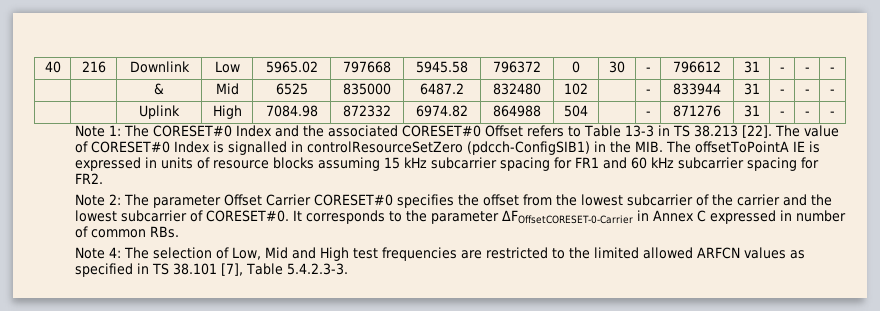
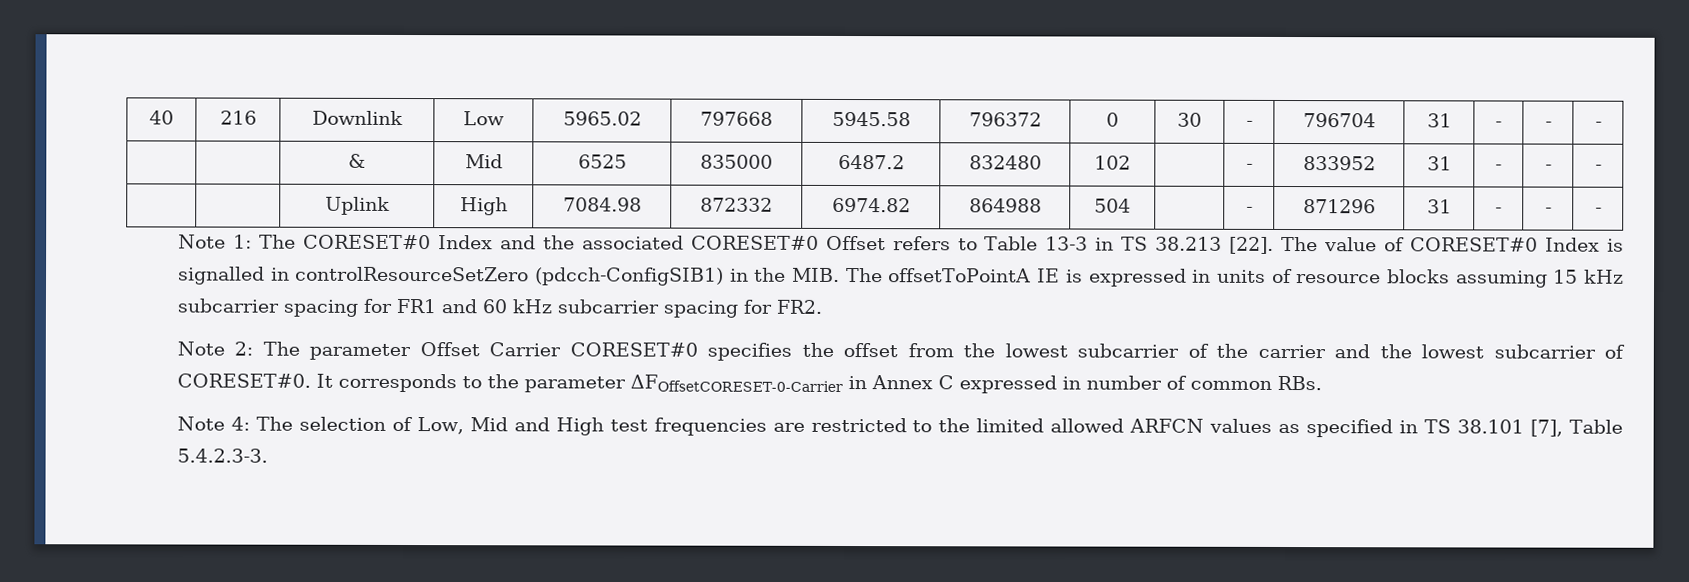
- 40 | 216 | Downlink | Low | 5965.02 | 797668 | 5945.58 | 796372 | 0 | 30 | - | 796612 | 31 | - | - | -
+ 40 | 216 | Downlink | Low | 5965.02 | 797668 | 5945.58 | 796372 | 0 | 30 | - | 796704 | 31 | - | - | -
- | | & | Mid | 6525 | 835000 | 6487.2 | 832480 | 102 | | - | 833944 | 31 | - | - | -
+ | | & | Mid | 6525 | 835000 | 6487.2 | 832480 | 102 | | - | 833952 | 31 | - | - | -
- | | Uplink | High | 7084.98 | 872332 | 6974.82 | 864988 | 504 | | - | 871276 | 31 | - | - | -
+ | | Uplink | High | 7084.98 | 872332 | 6974.82 | 864988 | 504 | | - | 871296 | 31 | - | - | -

